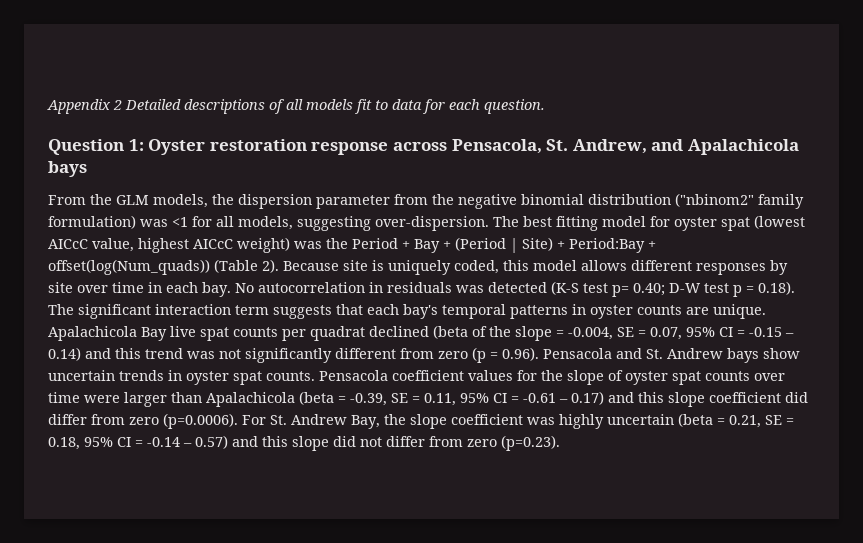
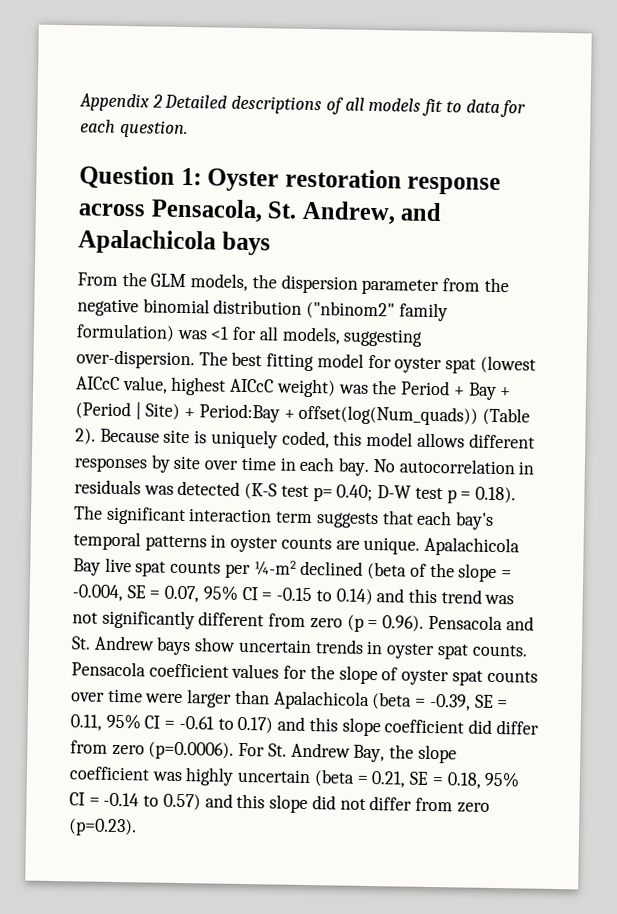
- Apalachicola Bay live spat counts per quadrat declined (beta of the slope = -0.004, SE = 0.07, 95% CI = -0.15 – 0.14) and this trend was not significantly different from zero (p = 0.96). Pensacola and St. Andrew bays show uncertain trends in oyster spat counts.
+ Apalachicola Bay live spat counts per ¼-m2 declined (beta of the slope = -0.004, SE = 0.07, 95% CI = -0.15 to 0.14) and this trend was not significantly different from zero (p = 0.96). Pensacola and St. Andrew bays show uncertain trends in oyster spat counts.
- Pensacola coefficient values for the slope of oyster spat counts over time were larger than Apalachicola (beta = -0.39, SE = 0.11, 95% CI = -0.61 – 0.17) and this slope coefficient did differ from zero (p=0.0006). For St. Andrew Bay, the slope coefficient was highly uncertain (beta = 0.21, SE = 0.18, 95% CI = -0.14 – 0.57) and this slope did not differ from zero (p=0.23).
+ Pensacola coefficient values for the slope of oyster spat counts over time were larger than Apalachicola (beta = -0.39, SE = 0.11, 95% CI = -0.61 to 0.17) and this slope coefficient did differ from zero (p=0.0006). For St. Andrew Bay, the slope coefficient was highly uncertain (beta = 0.21, SE = 0.18, 95% CI = -0.14 to 0.57) and this slope did not differ from zero (p=0.23).

